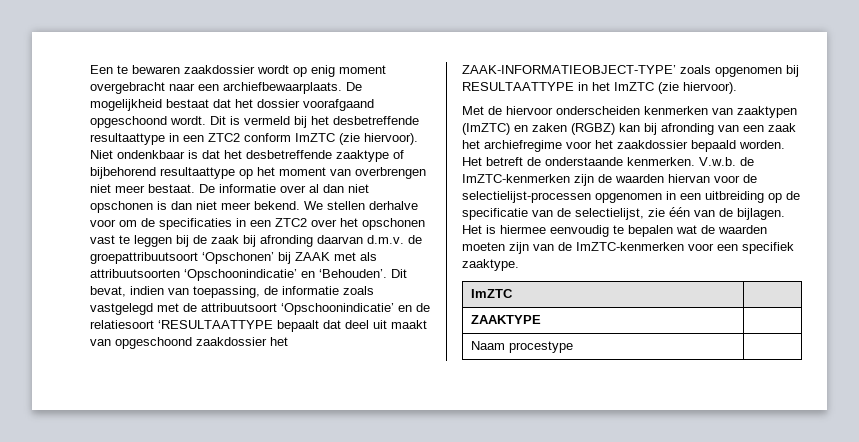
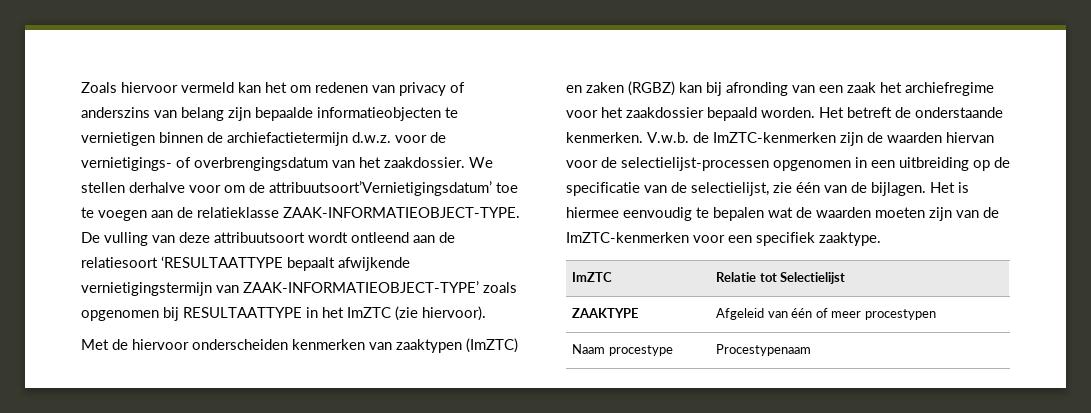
- Een te bewaren zaakdossier wordt op enig moment overgebracht naar een archiefbewaarplaats. De mogelijkheid bestaat dat het dossier voorafgaand opgeschoond wordt. Dit is vermeld bij het desbetreffende resultaattype in een ZTC2 conform ImZTC (zie hiervoor). Niet ondenkbaar is dat het desbetreffende zaaktype of bijbehorend resultaattype op het moment van overbrengen niet meer bestaat. De informatie over al dan niet opschonen is dan niet meer bekend.
+ Zoals hiervoor vermeld kan het om redenen van privacy of anderszins van belang zijn bepaalde informatieobjecten te vernietigen binnen de archiefactietermijn d.w.z. voor de vernietigings- of overbrengingsdatum van het zaakdossier.
- We stellen derhalve voor om de specificaties in een ZTC2 over het opschonen vast te leggen bij de zaak bij afronding daarvan d.m.v. de groepattribuutsoort ‘Opschonen’ bij ZAAK met als attribuutsoorten ‘Opschoonindicatie’ en ‘Behouden’. Dit bevat, indien van toepassing, de informatie zoals vastgelegd met de attribuutsoort ‘Opschoonindicatie’ en de relatiesoort ‘RESULTAATTYPE bepaalt dat deel uit maakt van opgeschoond zaakdossier het ZAAK-INFORMATIEOBJECT-TYPE’ zoals opgenomen bij RESULTAATTYPE in het ImZTC (zie hiervoor).
+ We stellen derhalve voor om de attribuutsoort’Vernietigingsdatum’ toe te voegen aan de relatieklasse ZAAK-INFORMATIEOBJECT-TYPE. De vulling van deze attribuutsoort wordt ontleend aan de relatiesoort ‘RESULTAATTYPE bepaalt afwijkende vernietigingstermijn van ZAAK-INFORMATIEOBJECT-TYPE’ zoals opgenomen bij RESULTAATTYPE in het ImZTC (zie hiervoor).
- ImZTC |
- ZAAKTYPE |
+ ImZTC | Relatie tot Selectielijst
+ ZAAKTYPE | Afgeleid van één of meer procestypen
- Naam procestype |
+ Naam procestype | Procestypenaam

